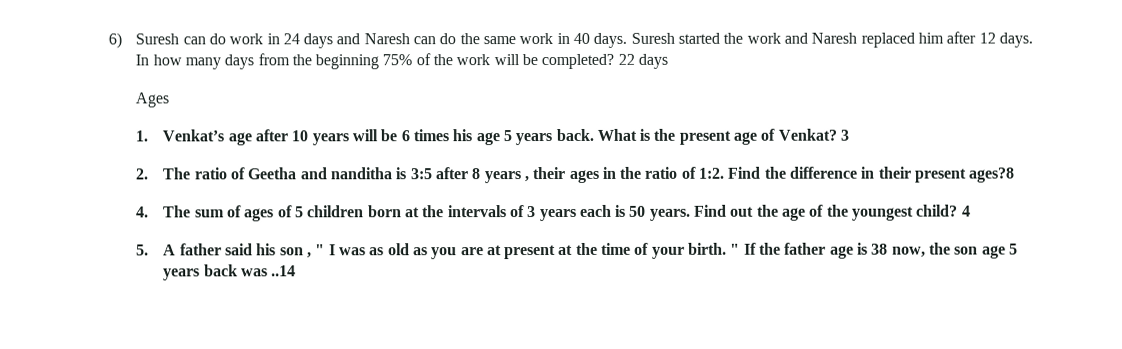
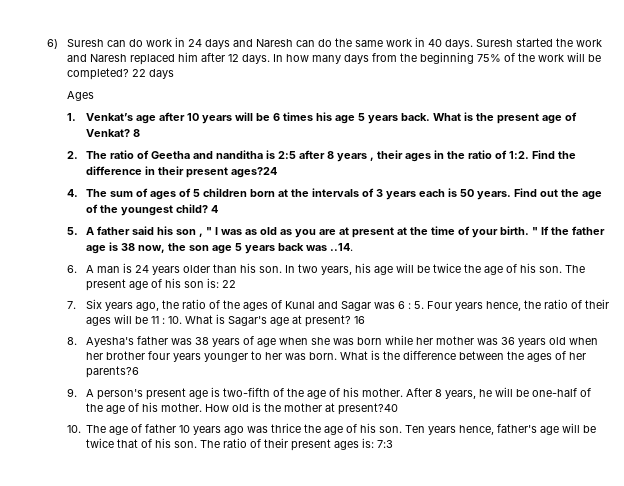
- What is the present age of Venkat? 3
+ What is the present age of Venkat? 8
- 2. The ratio of Geetha and nanditha is 3:5 after 8 years , their ages in the ratio of 1:2.
+ 2. The ratio of Geetha and nanditha is 2:5 after 8 years , their ages in the ratio of 1:2.
- Find the difference in their present ages?8
+ Find the difference in their present ages?24
- " If the father age is 38 now, the son age 5 years back was ..14
+ " If the father age is 38 now, the son age 5 years back was ..14.
+ 6. A man is 24 years older than his son. In two years, his age will be twice the age of his son. The present age of his son is: 22
+ 7. Six years ago, the ratio of the ages of Kunal and Sagar was 6 : 5. Four years hence, the ratio of their ages will be 11 : 10. What is Sagar's age at present? 16
+ 8. Ayesha's father was 38 years of age when she was born while her mother was 36 years old when her brother four years younger to her was born. What is the difference between the ages of her parents?6
+ 9. A person's present age is two-fifth of the age of his mother. After 8 years, he will be one-half of the age of his mother. How old is the mother at present?40
+ 10. The age of father 10 years ago was thrice the age of his son. Ten years hence, father's age will be twice that of his son. The ratio of their present ages is: 7:3

